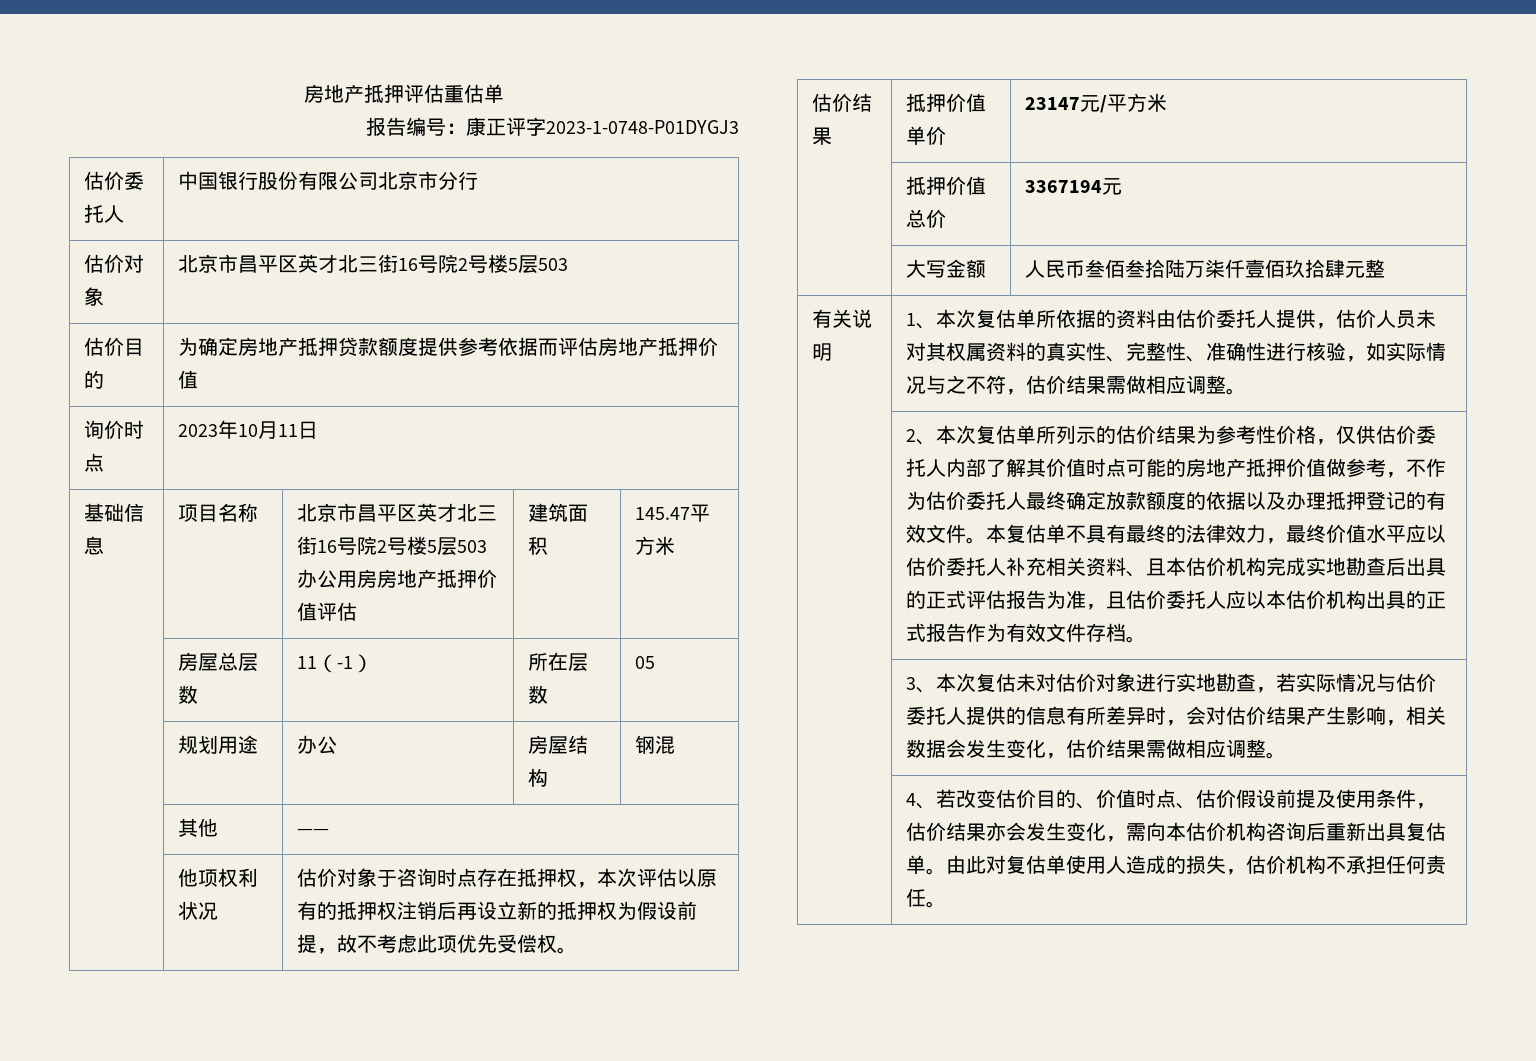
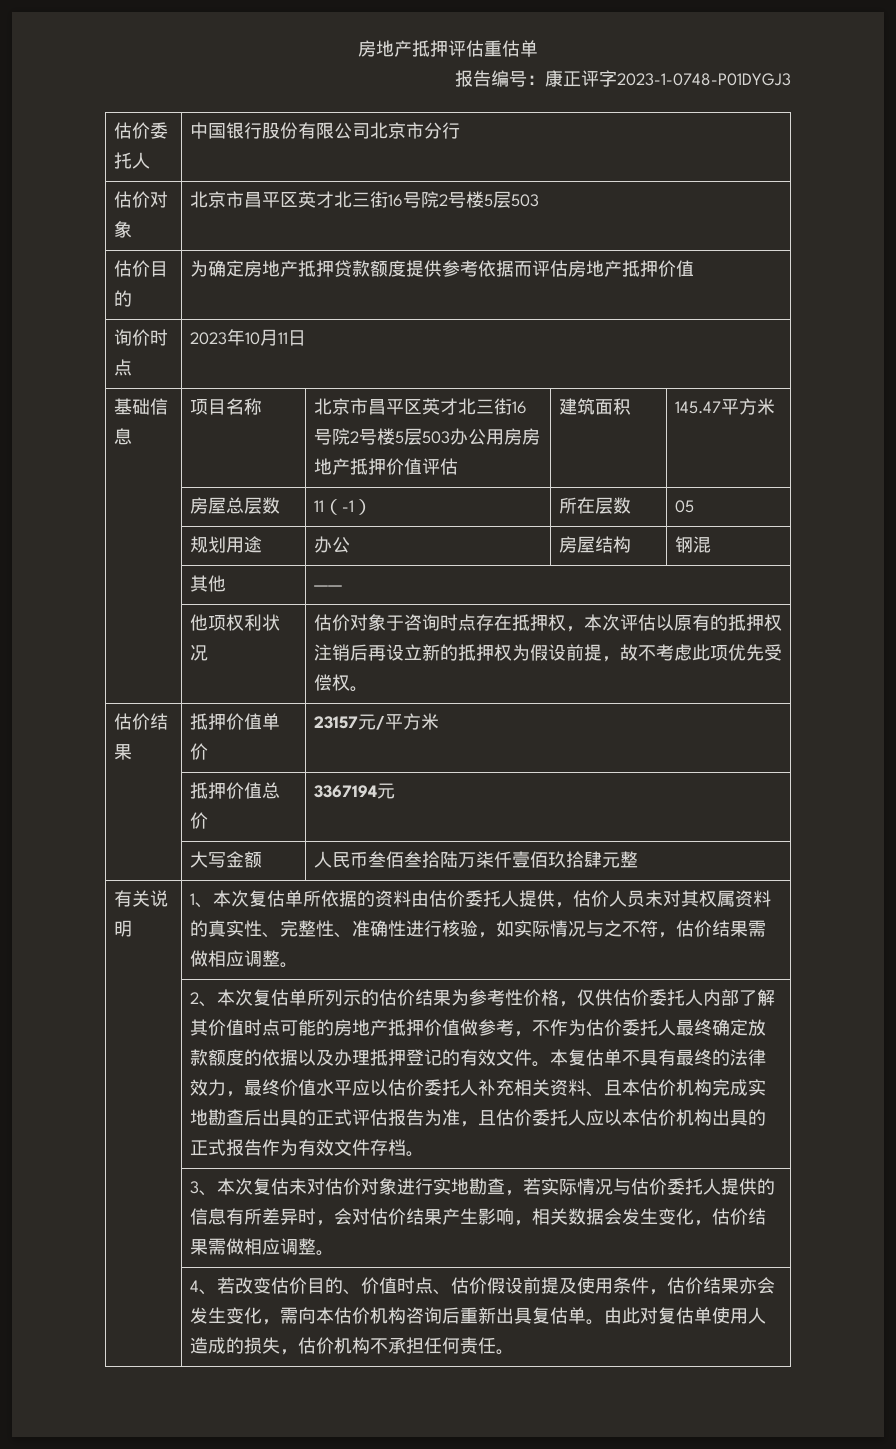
- 估价结果 | 抵押价值单价 | 23147元/平方米
+ 估价结果 | 抵押价值单价 | 23157元/平方米

